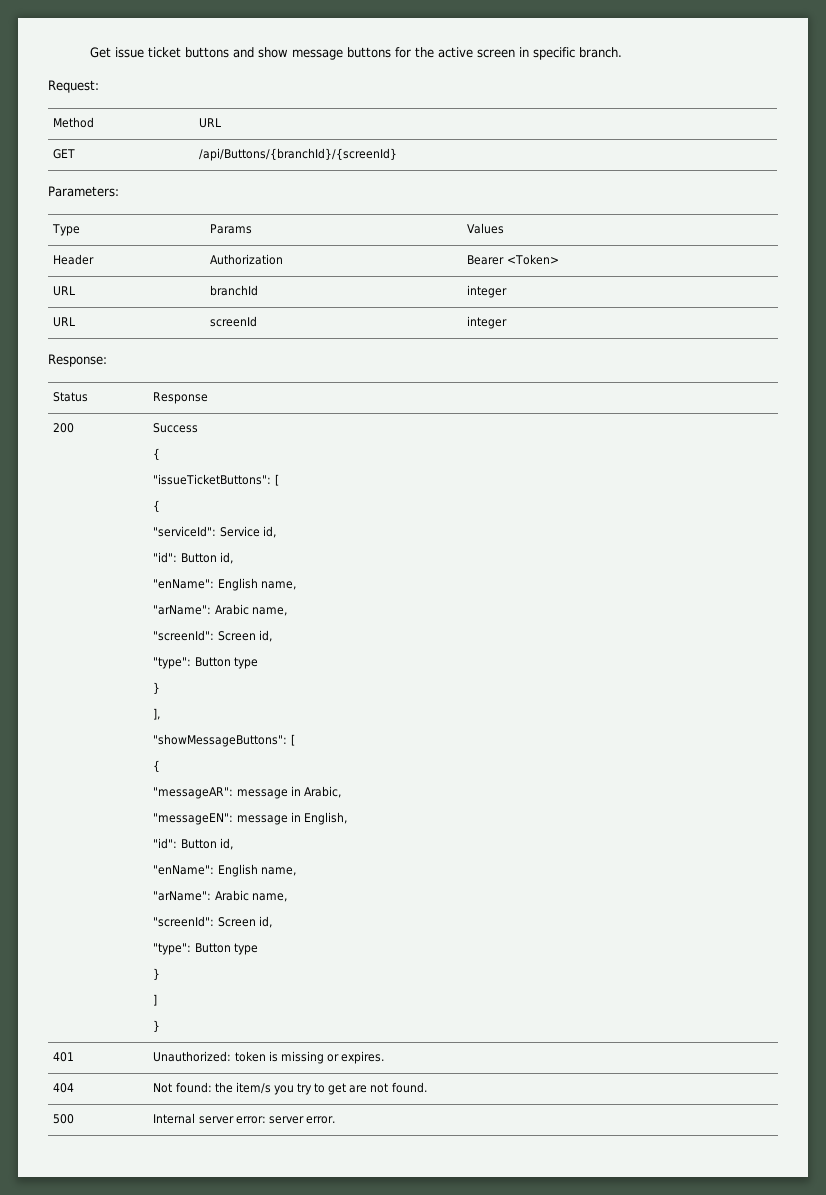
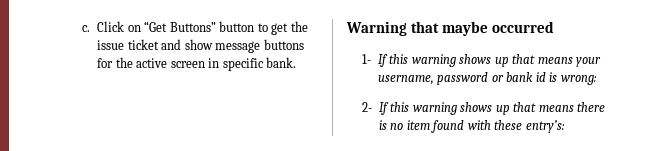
- Get issue ticket buttons and show message buttons for the active screen in specific branch.
- Request:
- Method | URL
- GET | /api/Buttons/{branchId}/{screenId}
- Parameters:
- Type | Params | Values
- Header | Authorization | Bearer <Token>
- URL | branchId | integer
- URL | screenId | integer
- Response:
- Status | Response
- 200 | Success
- {
- "issueTicketButtons": [
- {
- "serviceId": Service id,
- "id": Button id,
- "enName": English name,
- "arName": Arabic name,
- "screenId": Screen id,
- "type": Button type
- }
- ],
- "showMessageButtons": [
- {
- "messageAR": message in Arabic,
- "messageEN": message in English,
- "id": Button id,
- "enName": English name,
- "arName": Arabic name,
- "screenId": Screen id,
- "type": Button type
- }
- ]
- }
- 401 | Unauthorized: token is missing or expires.
- 404 | Not found: the item/s you try to get are not found.
- 500 | Internal server error: server error.
+ c. Click on “Get Buttons” button to get the issue ticket and show message buttons for the active screen in specific bank.
+ Warning that maybe occurred
+ 1- If this warning shows up that means your username, password or bank id is wrong:
+ 2- If this warning shows up that means there is no item found with these entry’s:

